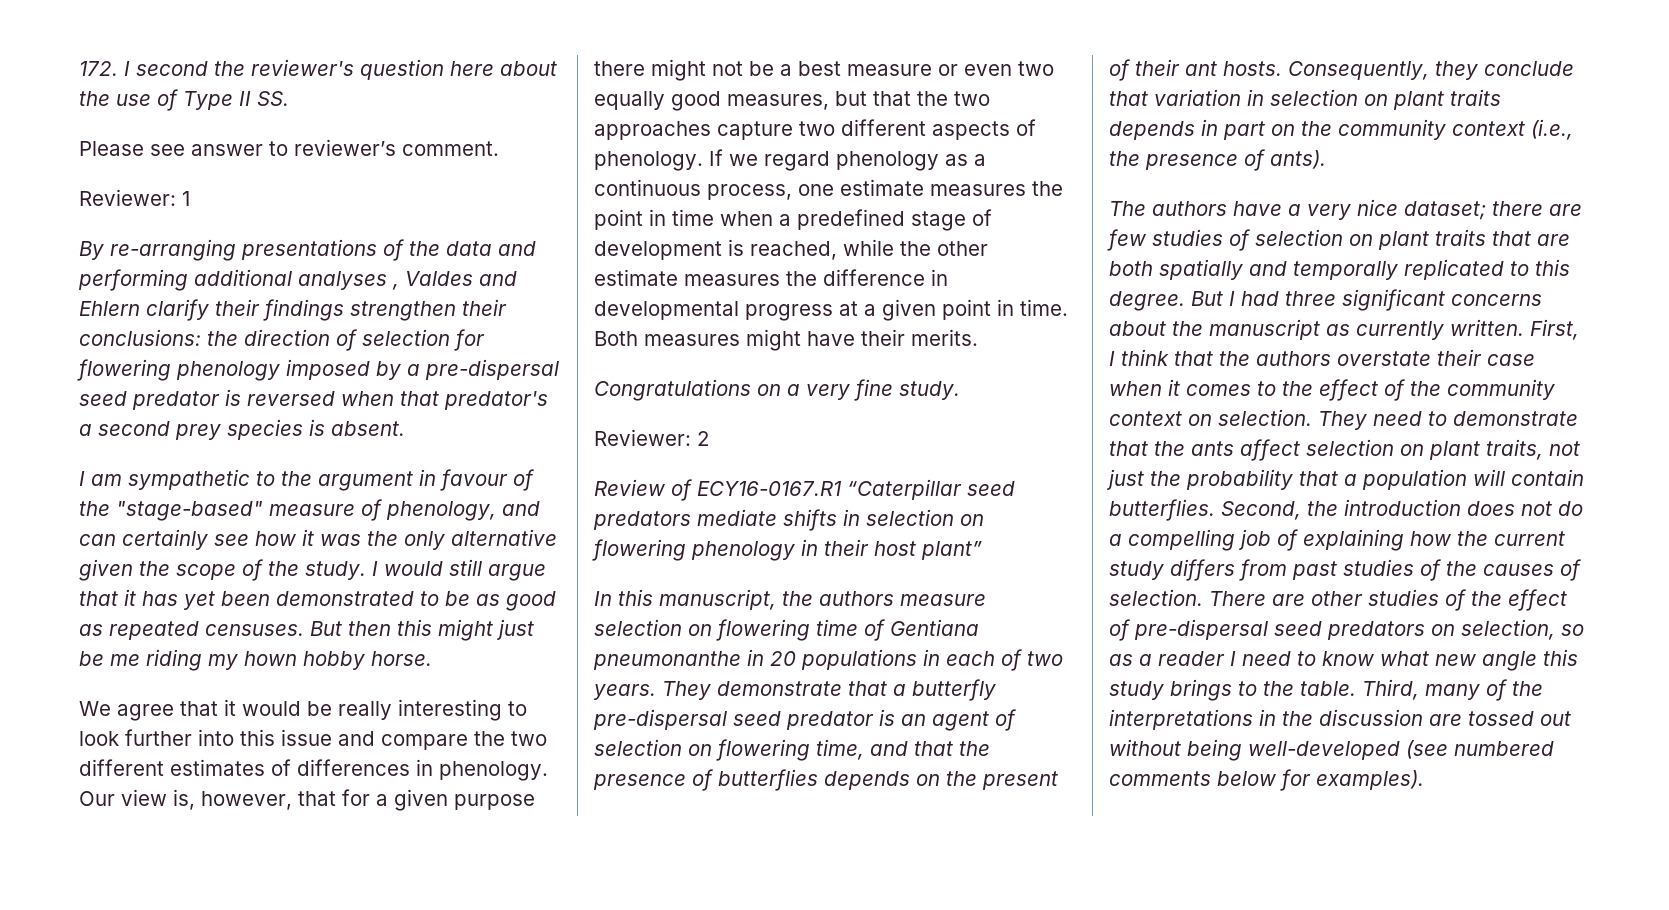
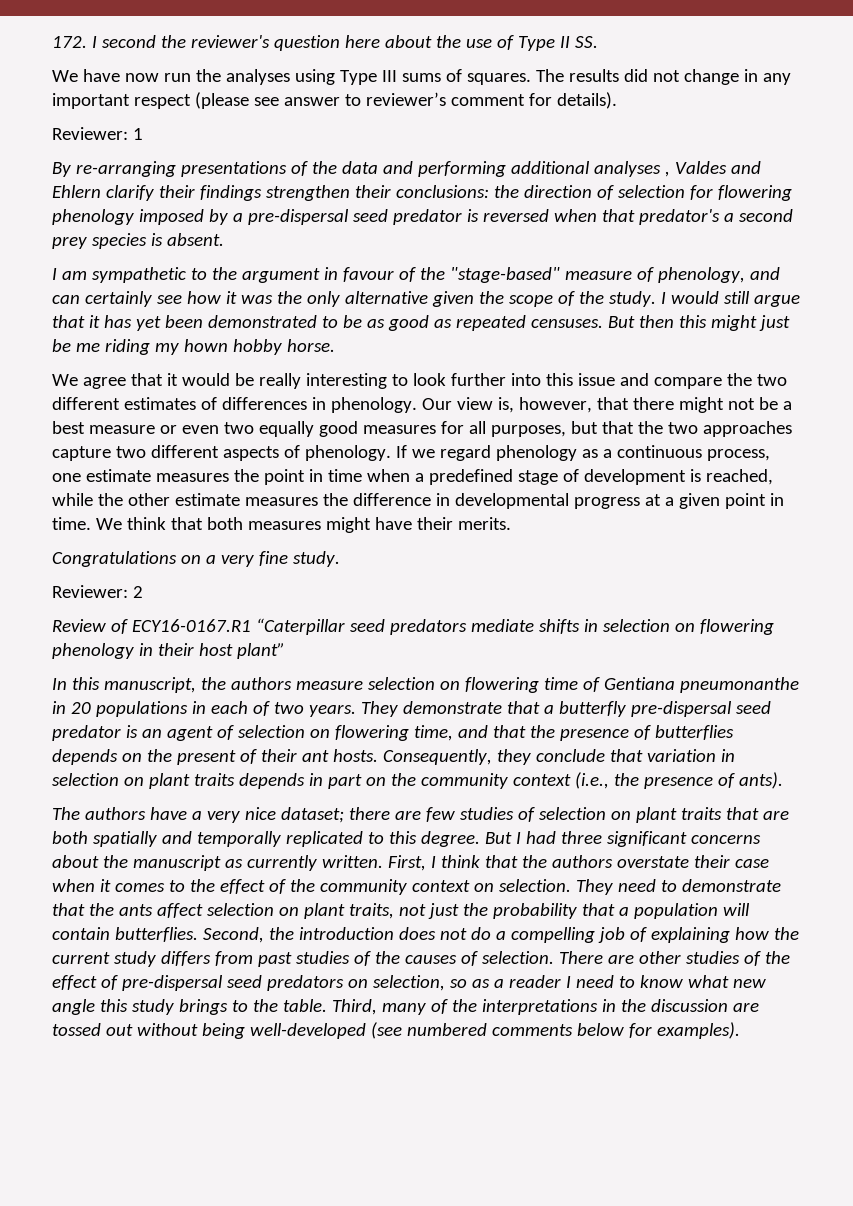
- Please see answer to reviewer’s comment.
+ We have now run the analyses using Type III sums of squares. The results did not change in any important respect (please see answer to reviewer’s comment for details).
- Our view is, however, that for a given purpose there might not be a best measure or even two equally good measures, but that the two approaches capture two different aspects of phenology.
+ Our view is, however, that there might not be a best measure or even two equally good measures for all purposes, but that the two approaches capture two different aspects of phenology.
- Both measures might have their merits.
+ We think that both measures might have their merits.

